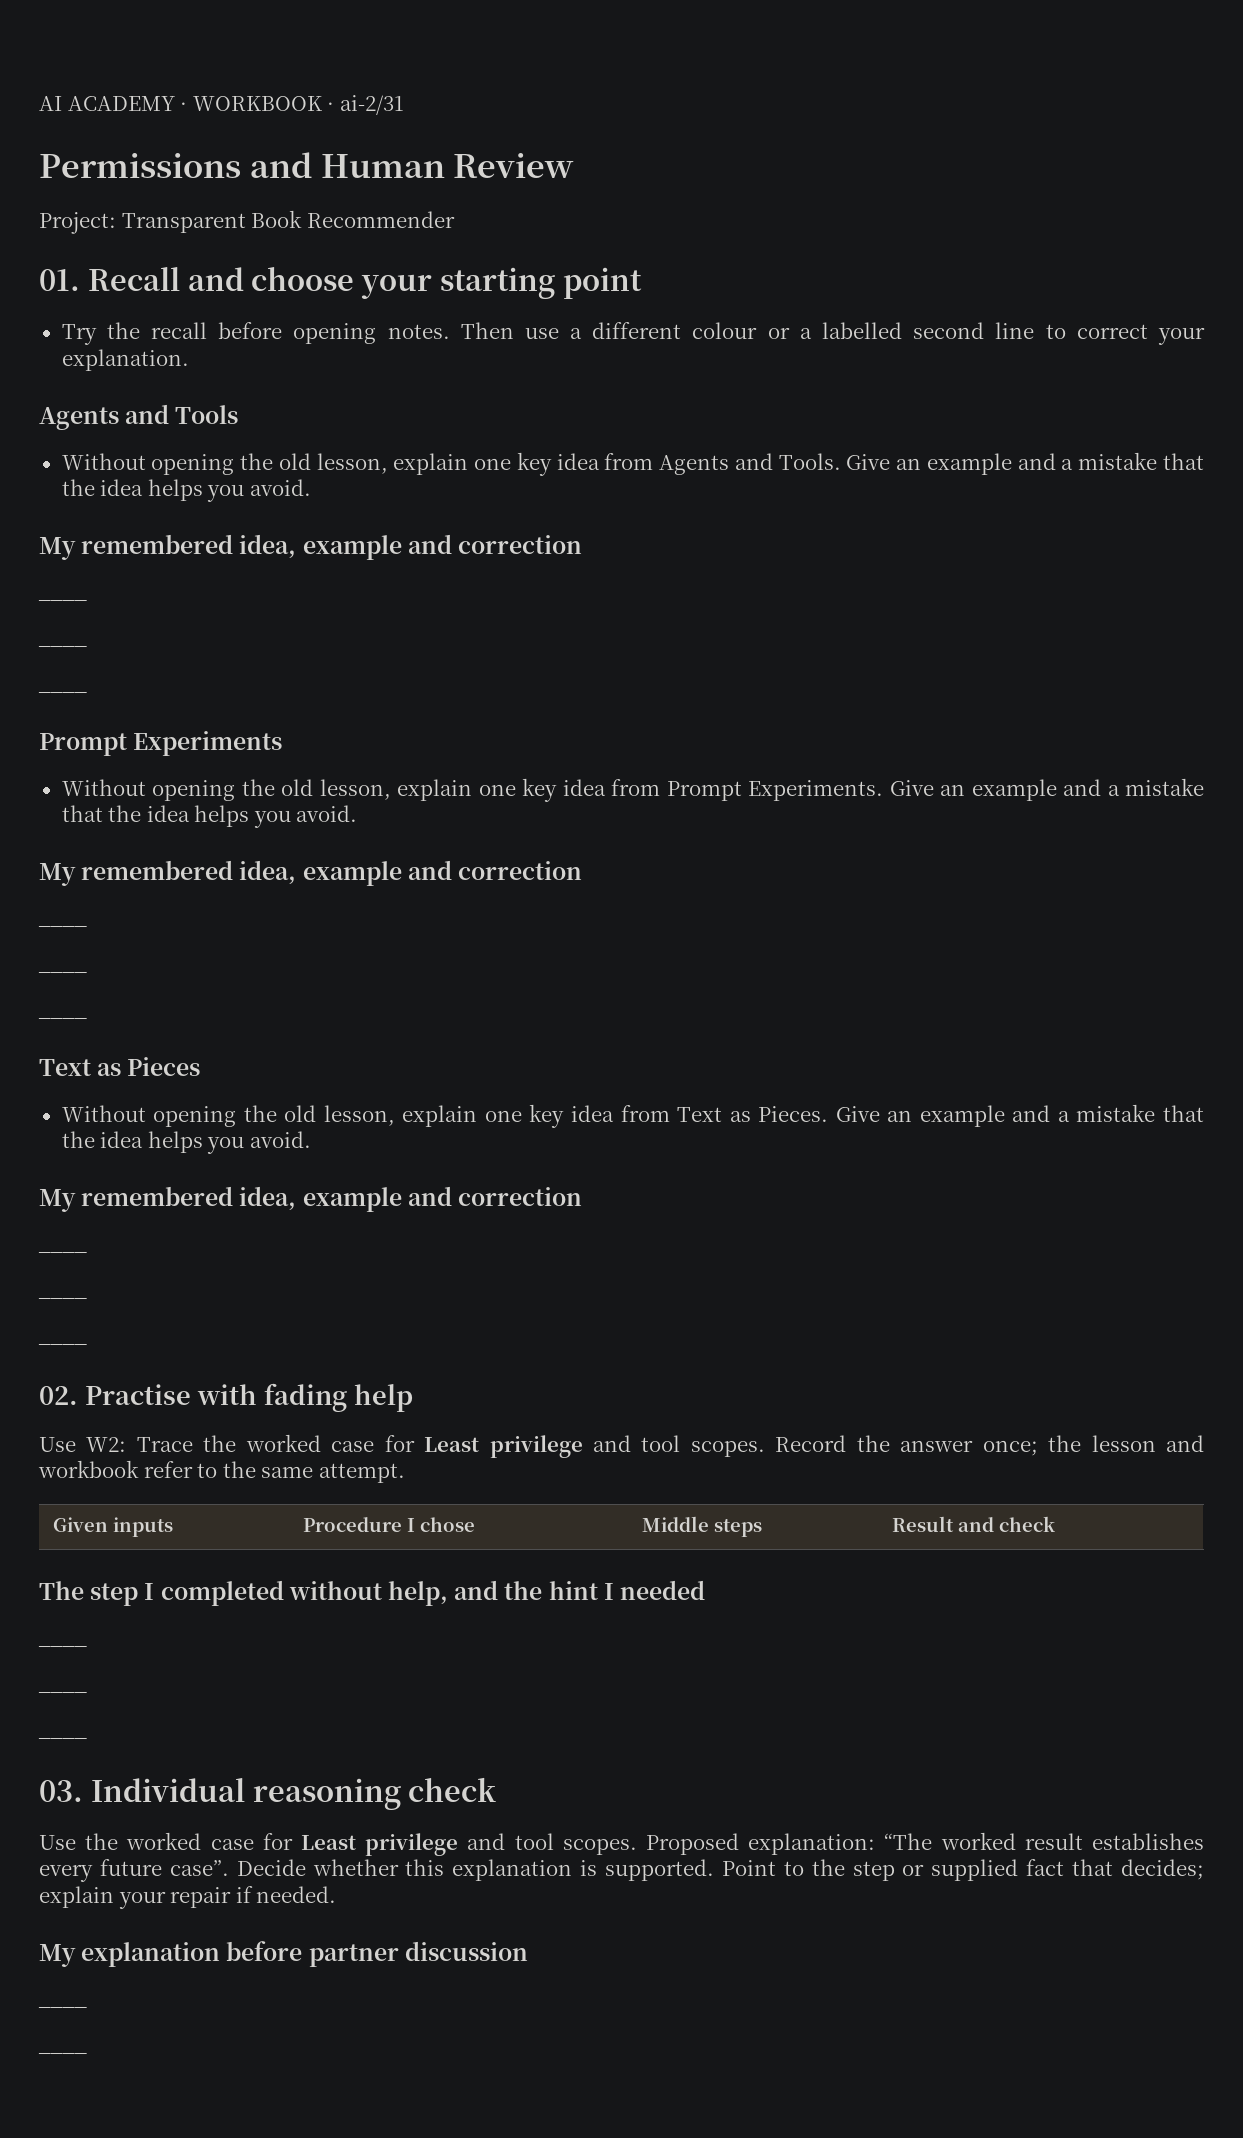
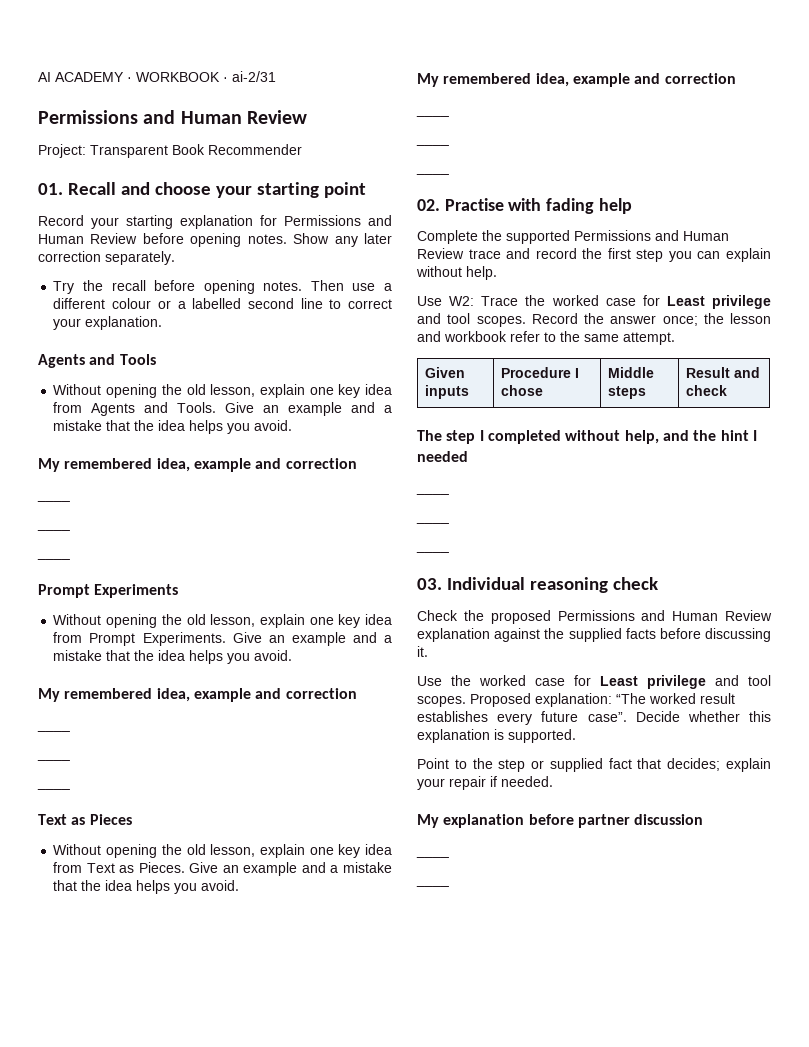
+ Record your starting explanation for Permissions and Human Review before opening notes. Show any later correction separately.
+ Complete the supported Permissions and Human Review trace and record the first step you can explain without help.
+ Check the proposed Permissions and Human Review explanation against the supplied facts before discussing it.
- Decide whether this explanation is supported. Point to the step or supplied fact that decides; explain your repair if needed.
+ Decide whether this explanation is supported.
+ Point to the step or supplied fact that decides; explain your repair if needed.

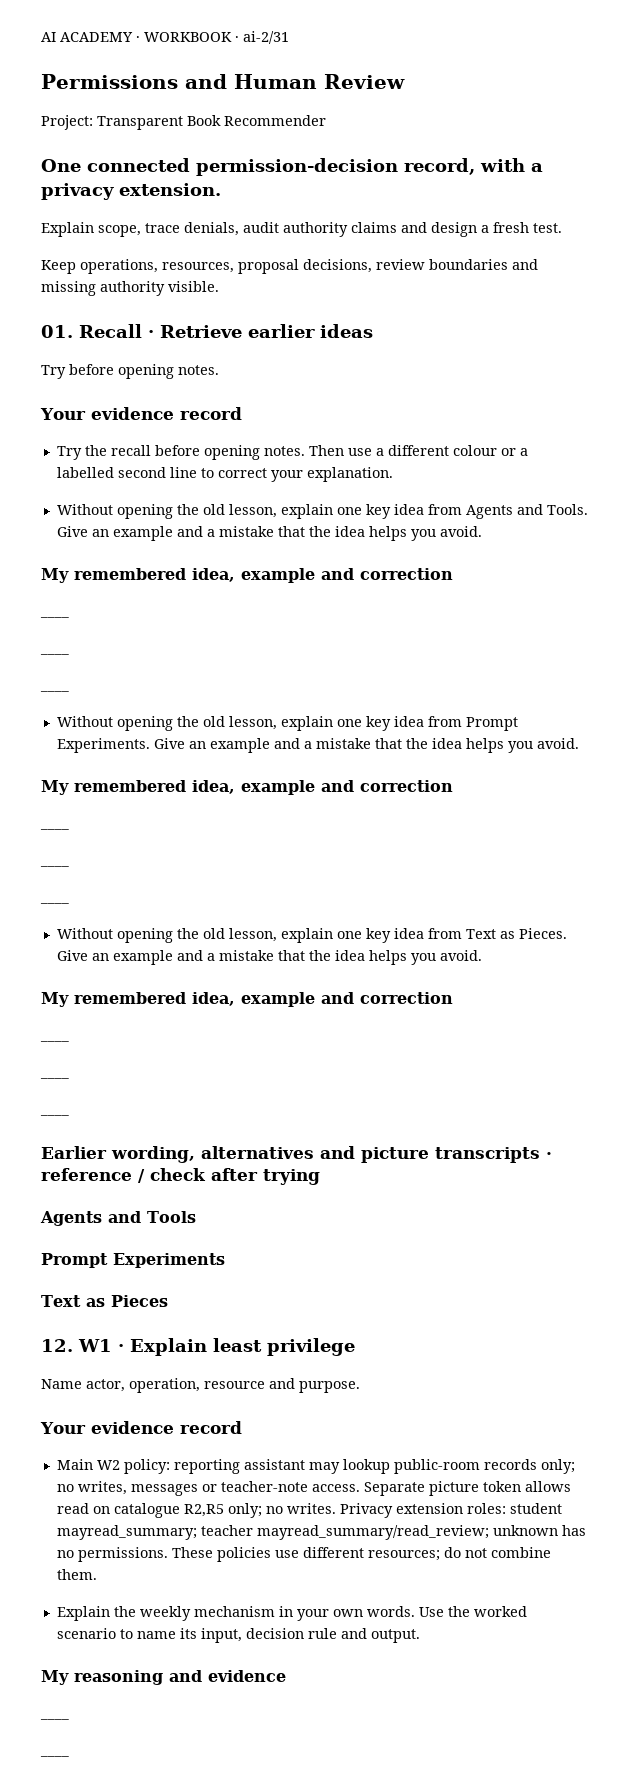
- 01. Recall and choose your starting point
- Record your starting explanation for Permissions and Human Review before opening notes. Show any later correction separately.
+ One connected permission-decision record, with a privacy extension.
+ Explain scope, trace denials, audit authority claims and design a fresh test.
+ Keep operations, resources, proposal decisions, review boundaries and missing authority visible.
+ 01. Recall · Retrieve earlier ideas
+ Try before opening notes.
+ Your evidence record
- Agents and Tools
- Prompt Experiments
- Text as Pieces
- 02. Practise with fading help
- Complete the supported Permissions and Human Review trace and record the first step you can explain without help.
- Use W2: Trace the worked case for Least privilege and tool scopes. Record the answer once; the lesson and workbook refer to the same attempt.
- Given inputs | Procedure I chose | Middle steps | Result and check
- The step I completed without help, and the hint I needed
- ____
- ____
- ____
- 03. Individual reasoning check
- Check the proposed Permissions and Human Review explanation against the supplied facts before discussing it.
- Use the worked case for Least privilege and tool scopes. Proposed explanation: “The worked result establishes every future case”. Decide whether this explanation is supported.
- Point to the step or supplied fact that decides; explain your repair if needed.
- My explanation before partner discussion
+ Earlier wording, alternatives and picture transcripts · reference / check after trying
+ Agents and Tools
+ Prompt Experiments
+ Text as Pieces
+ 12. W1 · Explain least privilege
+ Name actor, operation, resource and purpose.
+ Your evidence record
+ Main W2 policy: reporting assistant may lookup public-room records only; no writes, messages or teacher-note access. Separate picture token allows read on catalogue R2,R5 only; no writes. Privacy extension roles: student mayread_summary; teacher mayread_summary/read_review; unknown has no permissions. These policies use different resources; do not combine them.
+ Explain the weekly mechanism in your own words. Use the worked scenario to name its input, decision rule and output.
+ My reasoning and evidence

